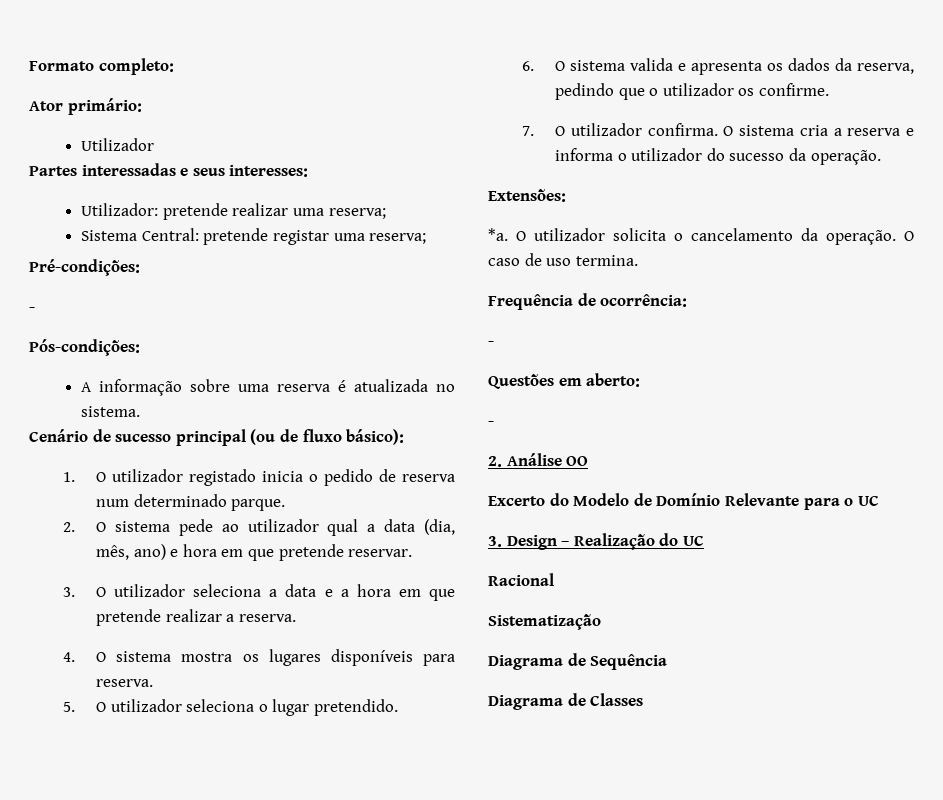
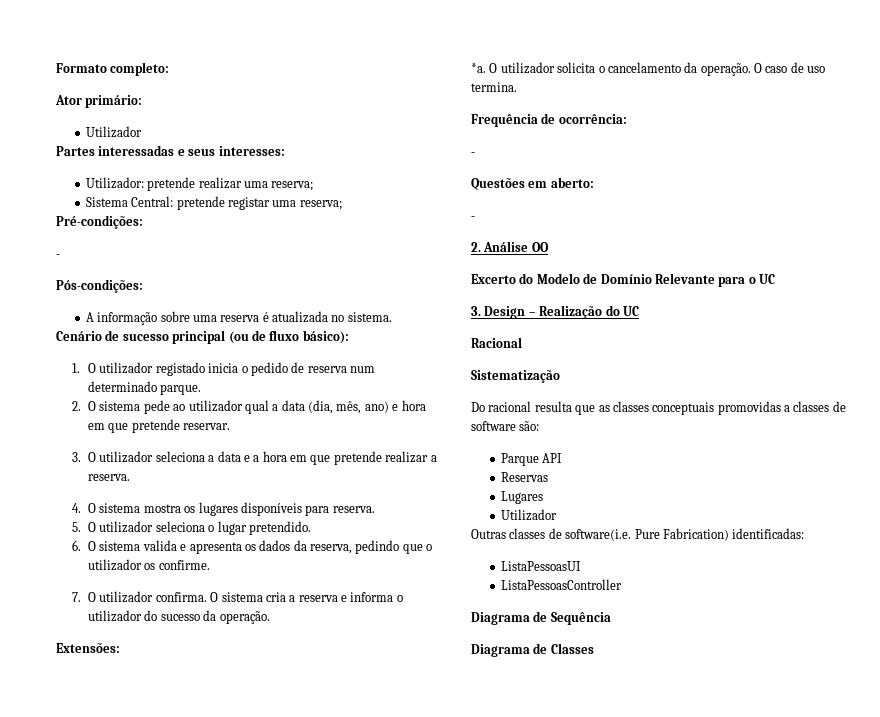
+ Do racional resulta que as classes conceptuais promovidas a classes de software são:
+ Parque API
+ Reservas
+ Lugares
+ Utilizador
+ Outras classes de software(i.e. Pure Fabrication) identificadas:
+ ListaPessoasUI
+ ListaPessoasController

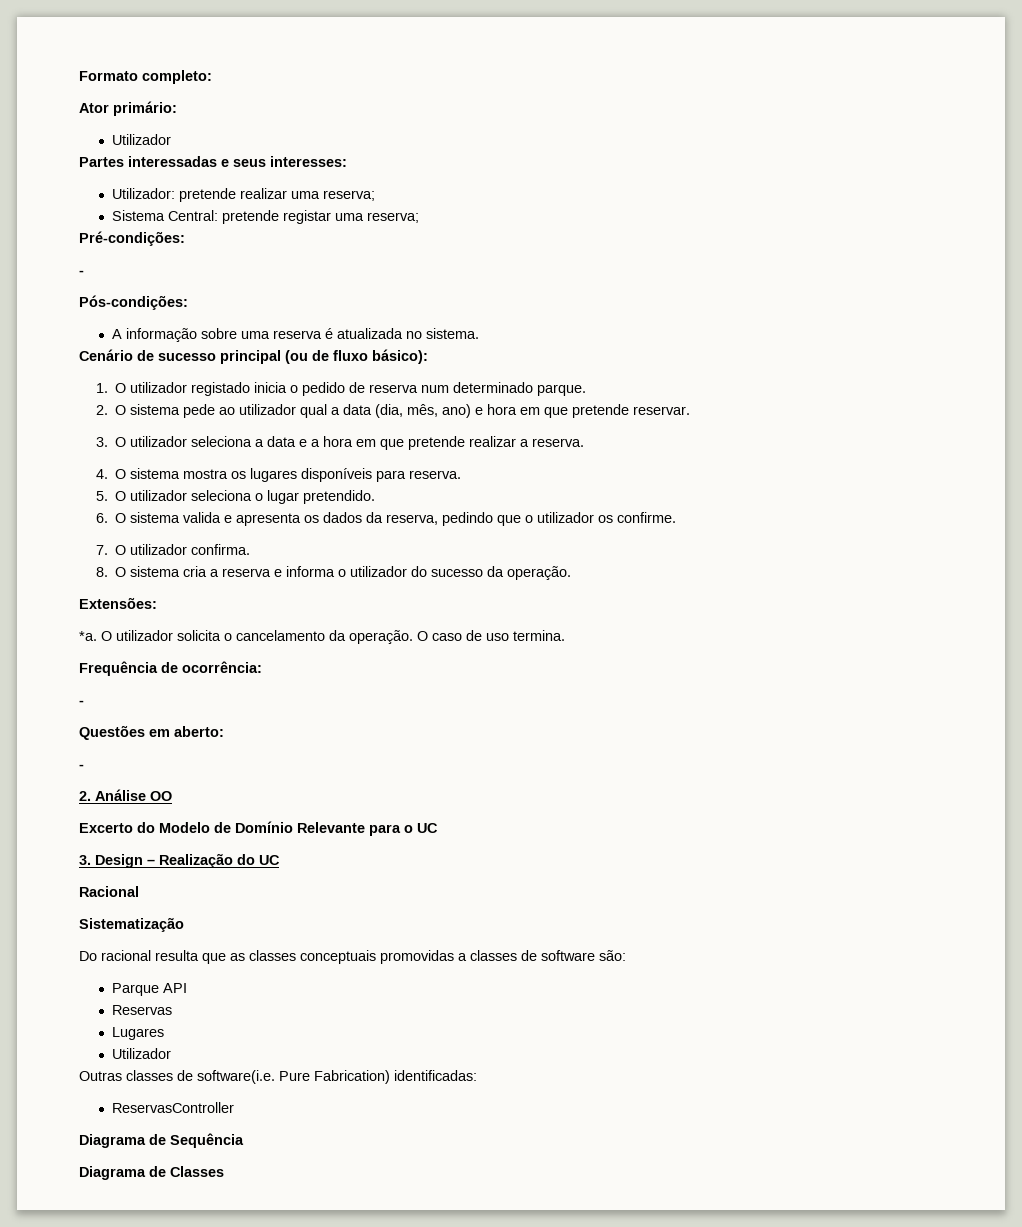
- 7. O utilizador confirma. O sistema cria a reserva e informa o utilizador do sucesso da operação.
+ 7. O utilizador confirma.
+ 8. O sistema cria a reserva e informa o utilizador do sucesso da operação.
- ListaPessoasUI
- ListaPessoasController
+ ReservasController

